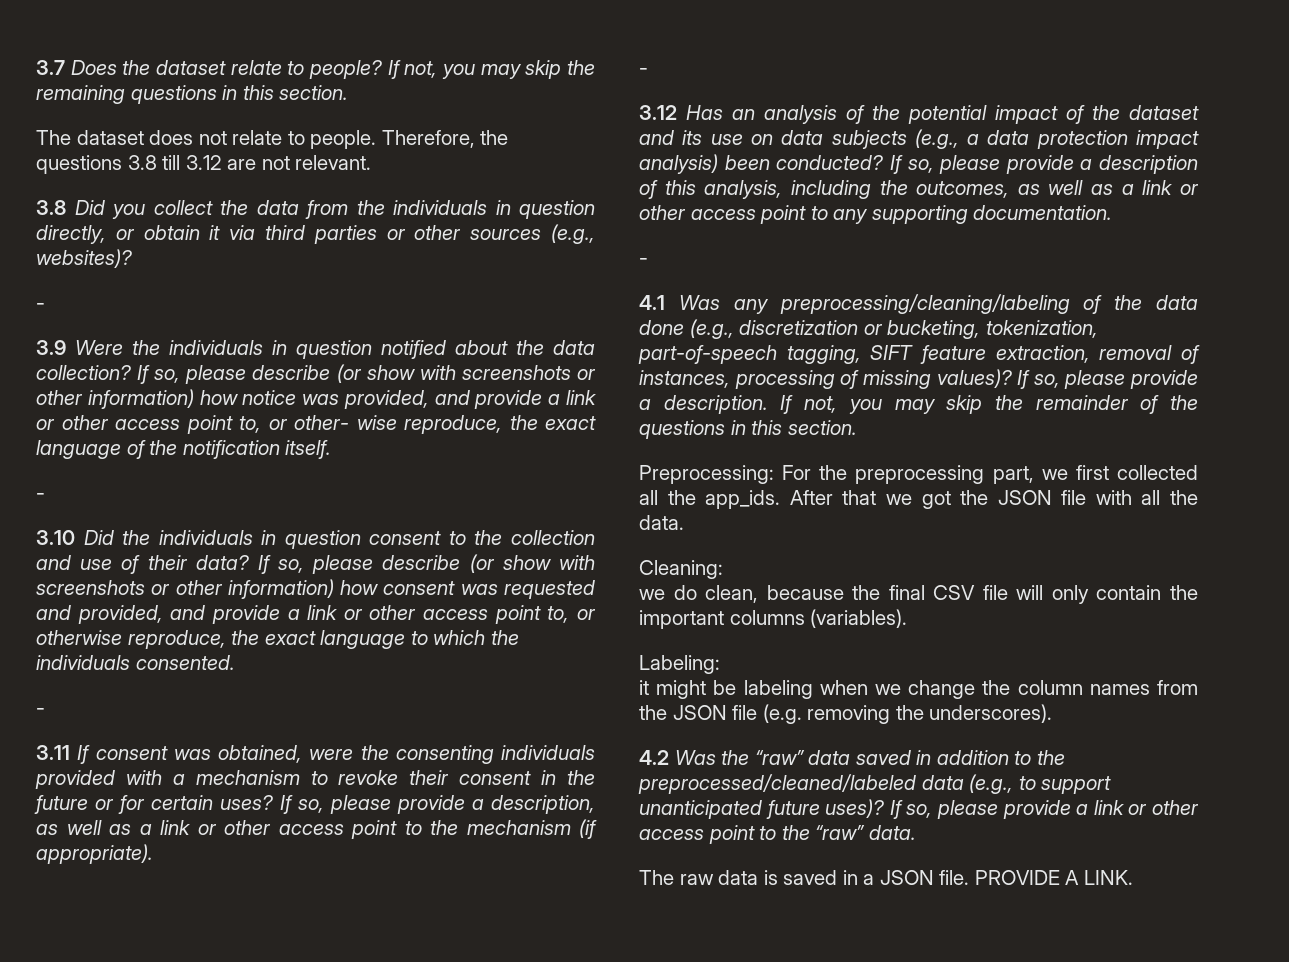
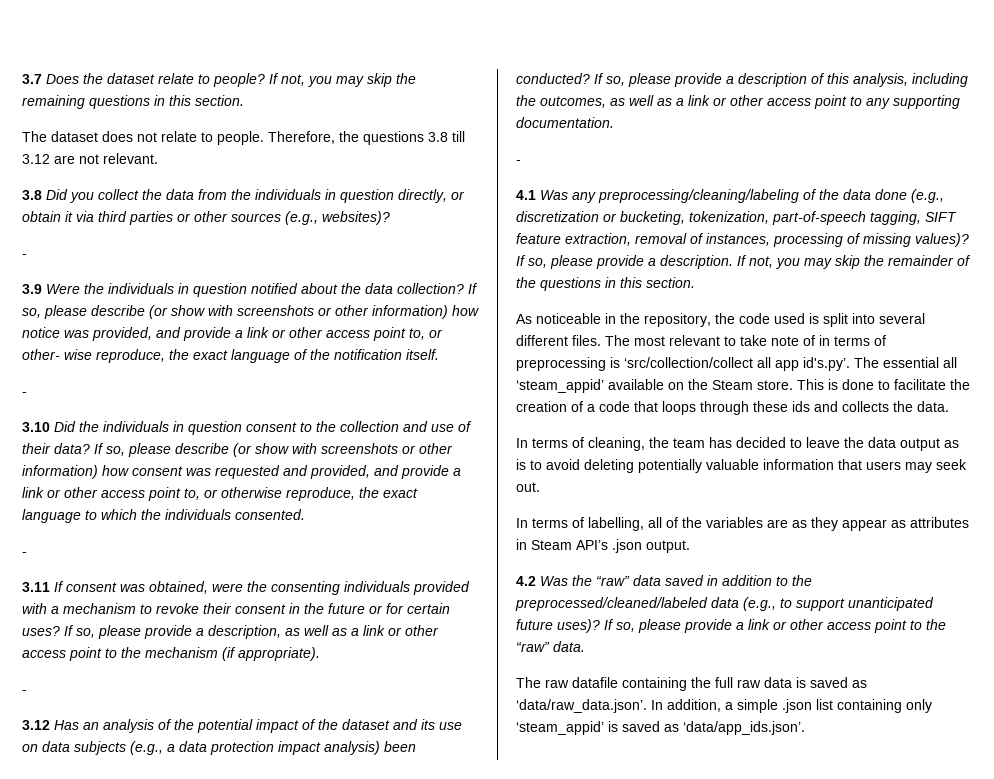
- Preprocessing: For the preprocessing part, we first collected all the app_ids. After that we got the JSON file with all the data.
- Cleaning:
- we do clean, because the final CSV file will only contain the important columns (variables).
- Labeling:
- it might be labeling when we change the column names from the JSON file (e.g. removing the underscores).
+ As noticeable in the repository, the code used is split into several different files. The most relevant to take note of in terms of preprocessing is ‘src/collection/collect all app id's.py’. The essential all ‘steam_appid’ available on the Steam store. This is done to facilitate the creation of a code that loops through these ids and collects the data.
+ In terms of cleaning, the team has decided to leave the data output as is to avoid deleting potentially valuable information that users may seek out.
+ In terms of labelling, all of the variables are as they appear as attributes in Steam API’s .json output.
- The raw data is saved in a JSON file. PROVIDE A LINK.
+ The raw datafile containing the full raw data is saved as ‘data/raw_data.json’. In addition, a simple .json list containing only ‘steam_appid’ is saved as ‘data/app_ids.json’.

